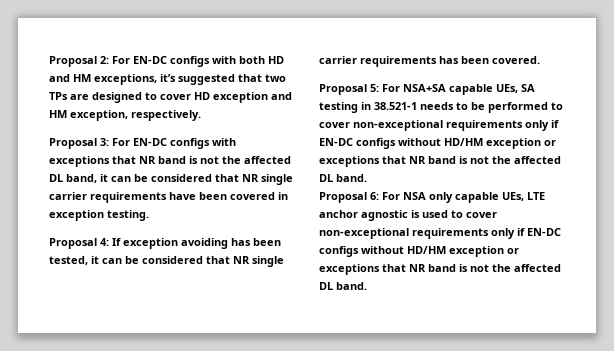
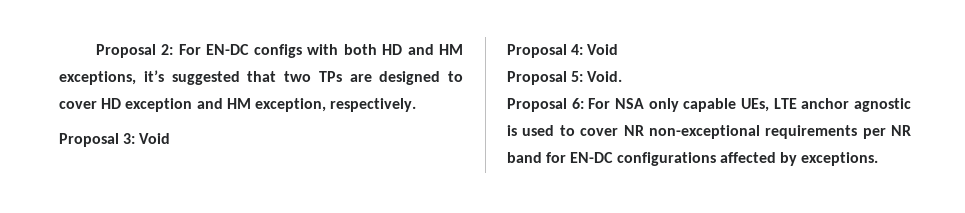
- Proposal 3: For EN-DC configs with exceptions that NR band is not the affected DL band, it can be considered that NR single carrier requirements have been covered in exception testing.
- Proposal 4: If exception avoiding has been tested, it can be considered that NR single carrier requirements has been covered.
- Proposal 5: For NSA+SA capable UEs, SA testing in 38.521-1 needs to be performed to cover non-exceptional requirements only if EN-DC configs without HD/HM exception or exceptions that NR band is not the affected DL band.
+ Proposal 3: Void
+ Proposal 4: Void
+ Proposal 5: Void.
- Proposal 6: For NSA only capable UEs, LTE anchor agnostic is used to cover non-exceptional requirements only if EN-DC configs without HD/HM exception or exceptions that NR band is not the affected DL band.
+ Proposal 6: For NSA only capable UEs, LTE anchor agnostic is used to cover NR non-exceptional requirements per NR band for EN-DC configurations affected by exceptions.

